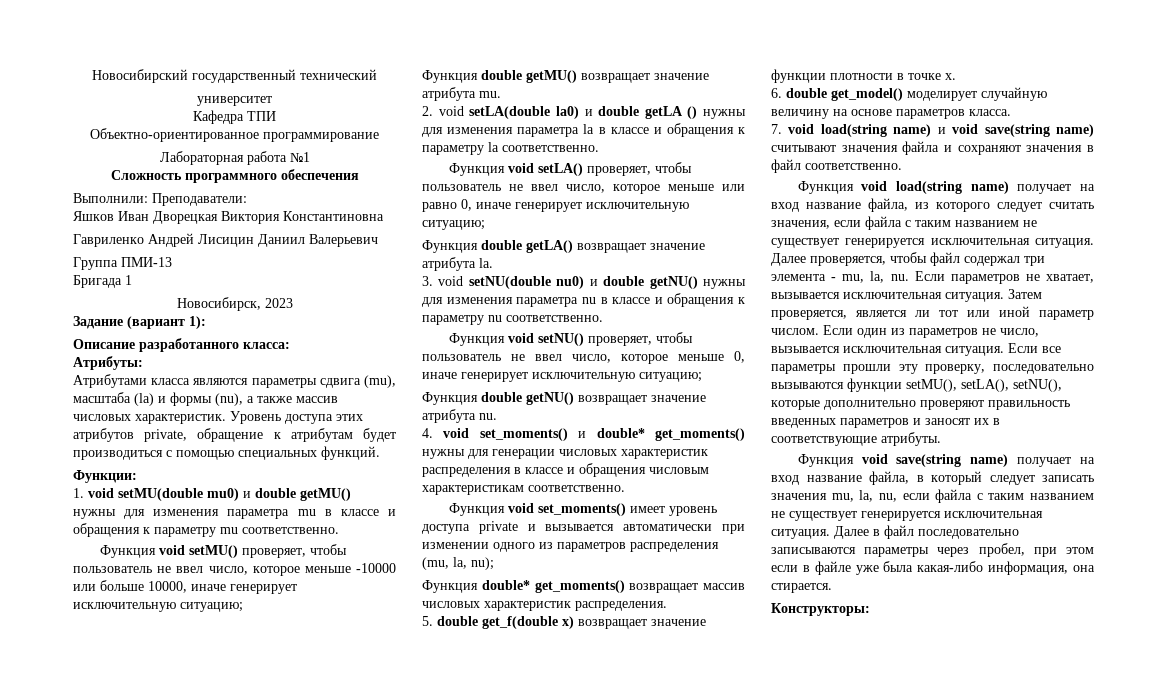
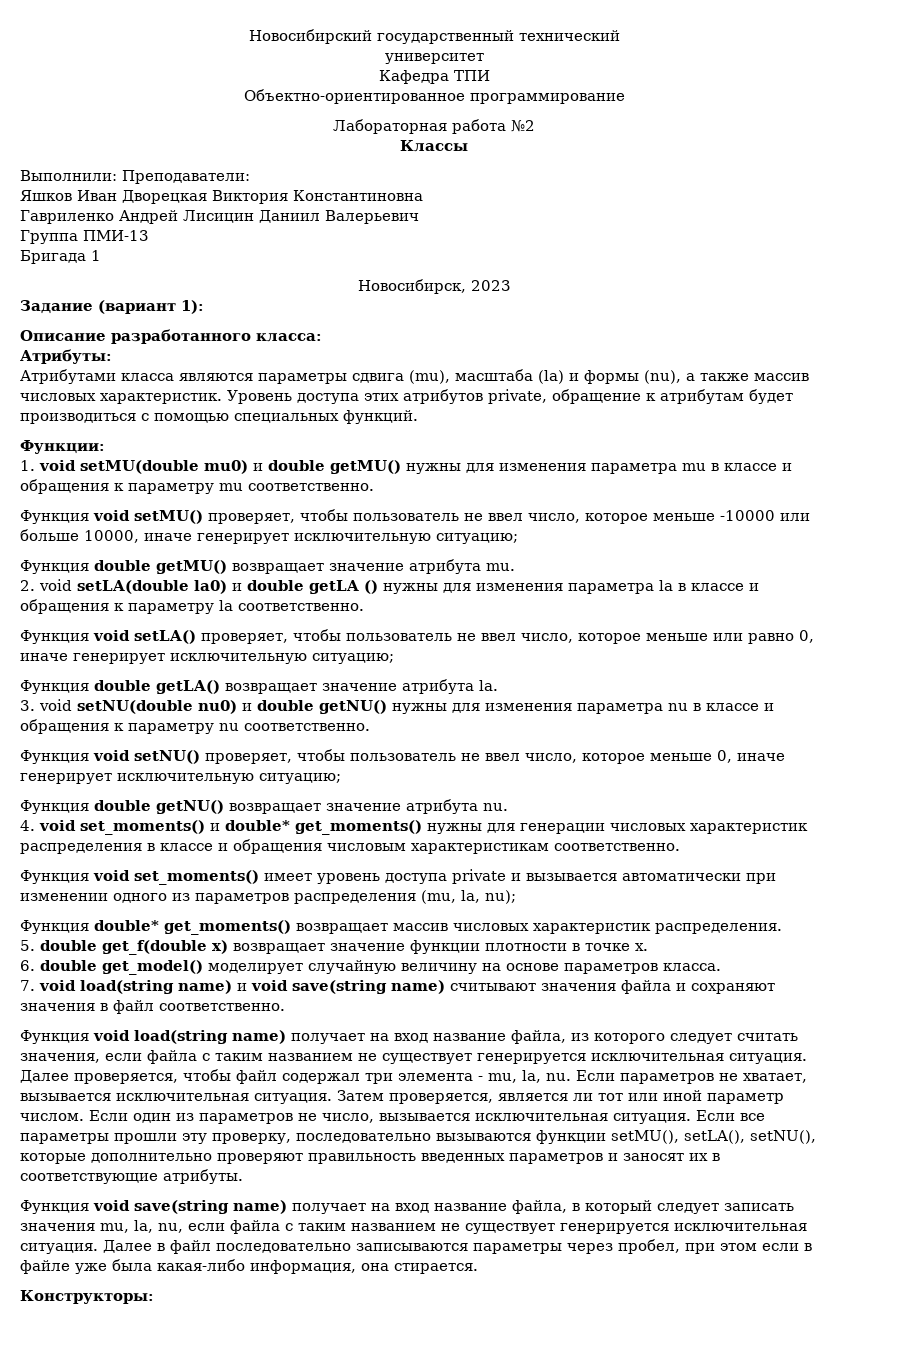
- Лабораторная работа №1
- Сложность программного обеспечения
+ Лабораторная работа №2
+ Классы

